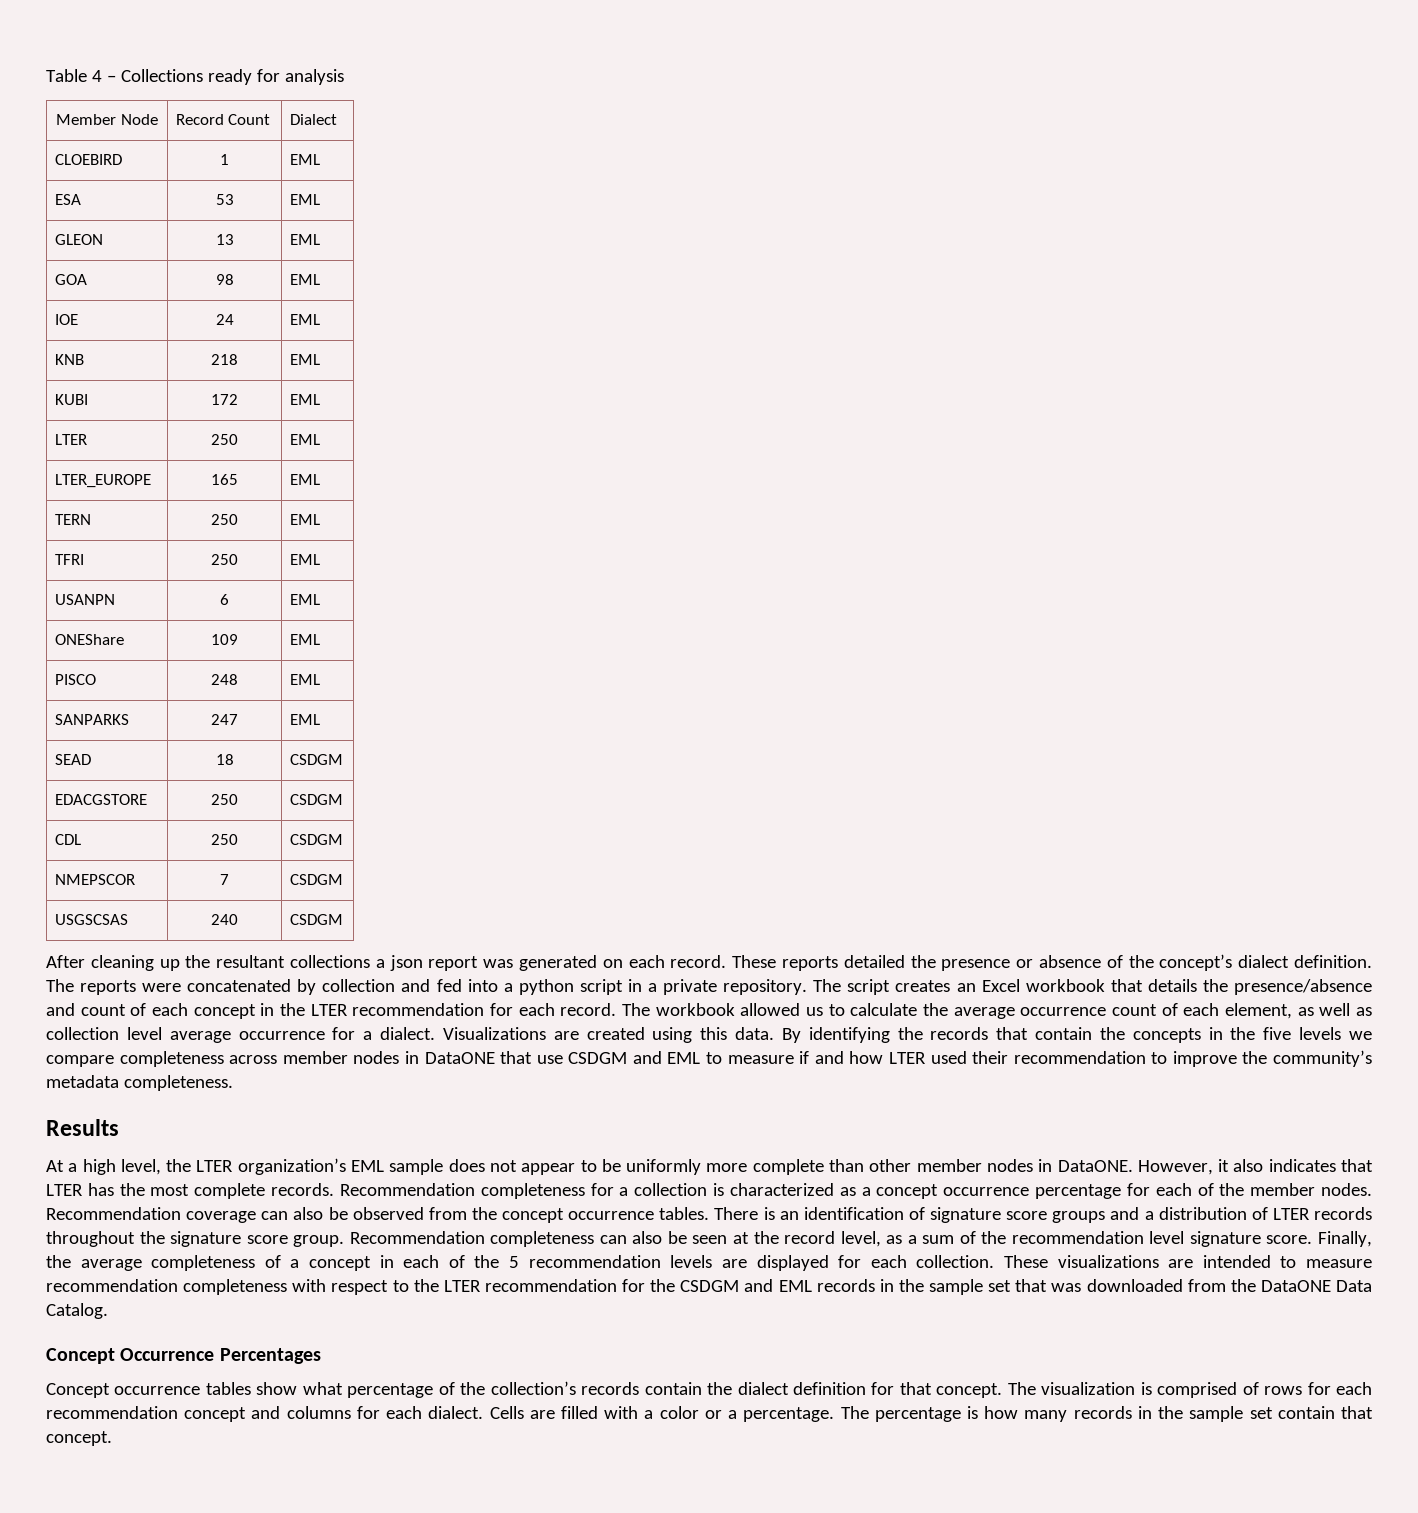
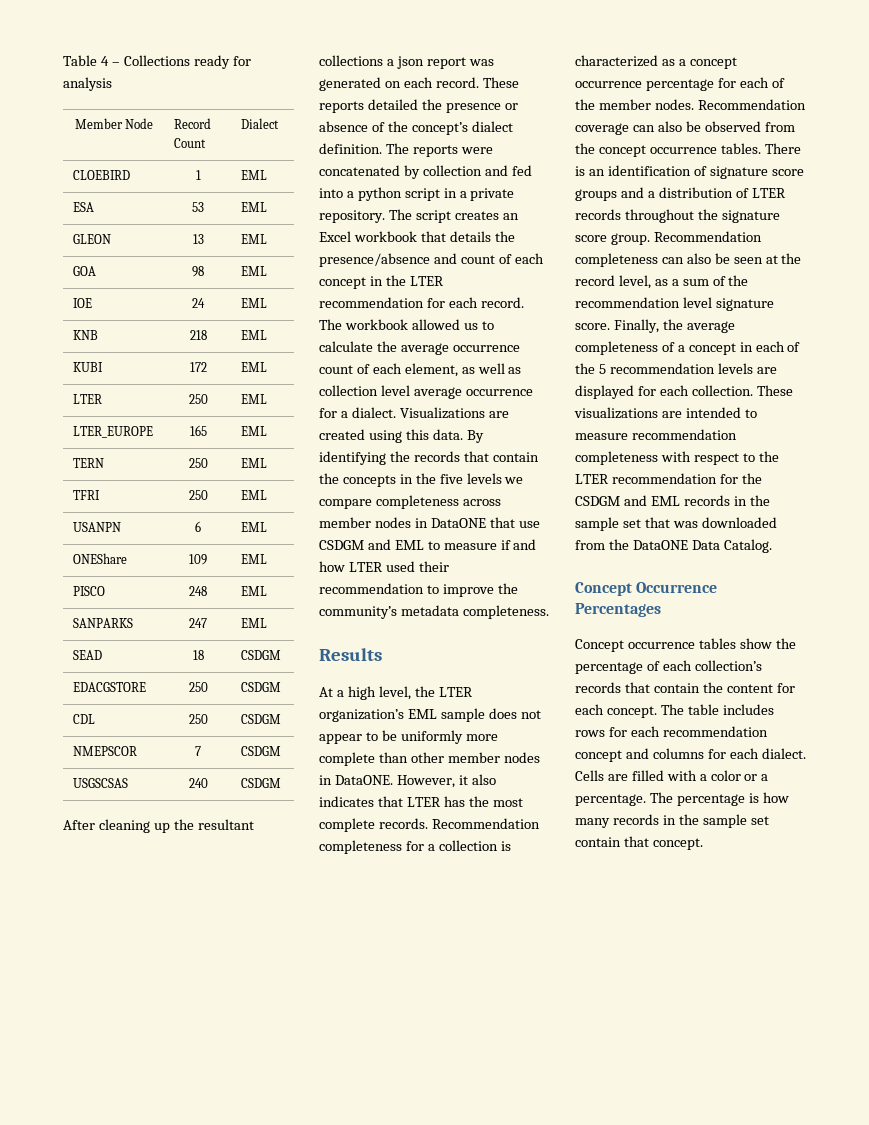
- Concept occurrence tables show what percentage of the collection’s records contain the dialect definition for that concept. The visualization is comprised of rows for each recommendation concept and columns for each dialect.
+ Concept occurrence tables show the percentage of each collection’s records that contain the content for each concept. The table includes rows for each recommendation concept and columns for each dialect.

